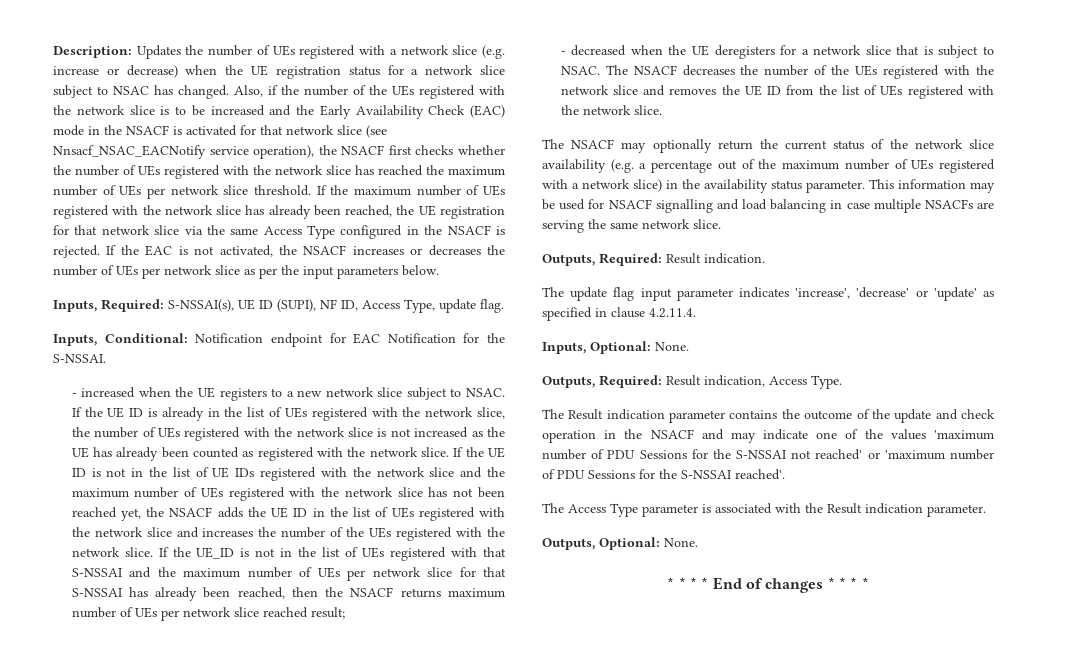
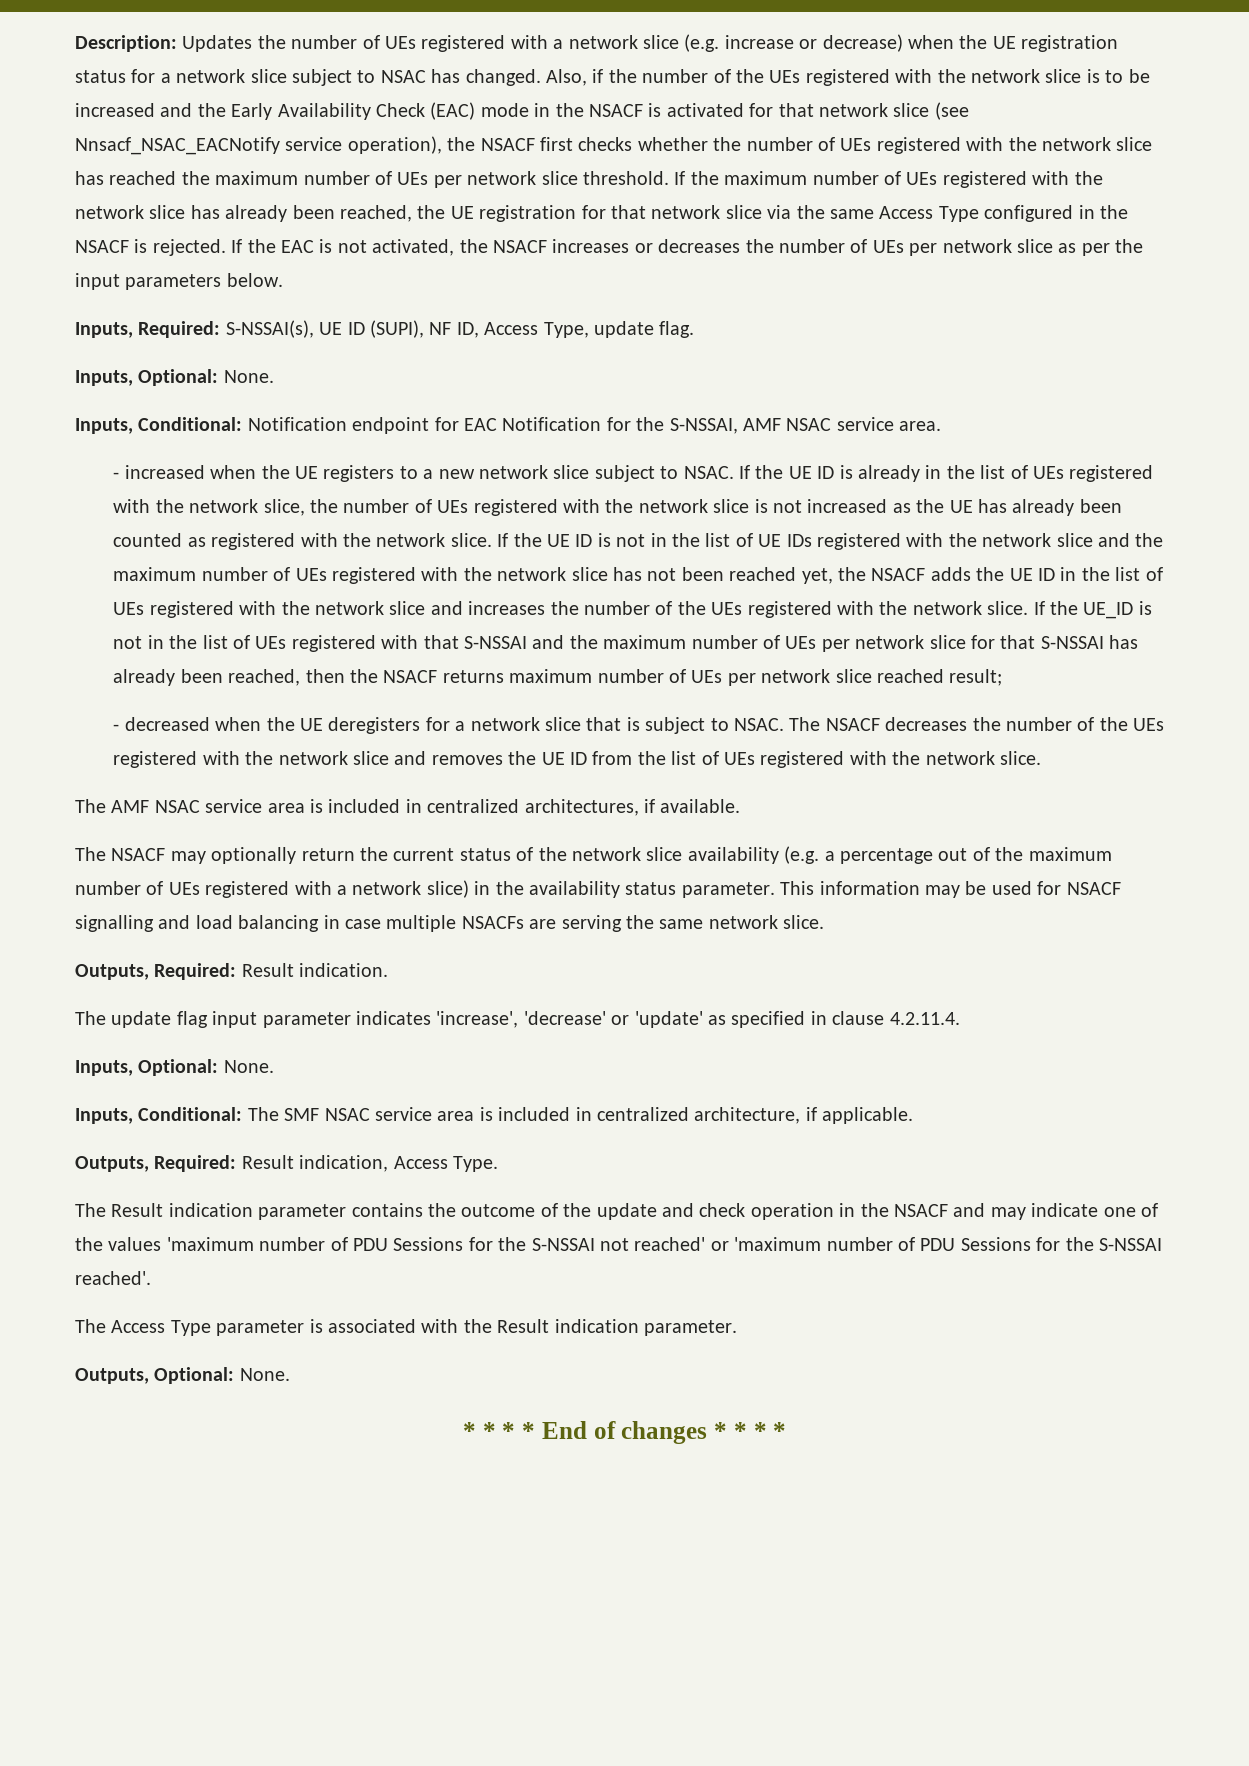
  Inputs, Required: S-NSSAI(s), UE ID (SUPI), NF ID, Access Type, update flag.
+ Inputs, Optional: None.
- Inputs, Conditional: Notification endpoint for EAC Notification for the S-NSSAI.
+ Inputs, Conditional: Notification endpoint for EAC Notification for the S-NSSAI, AMF NSAC service area.
+ The AMF NSAC service area is included in centralized architectures, if available.
+ Inputs, Conditional: The SMF NSAC service area is included in centralized architecture, if applicable.

